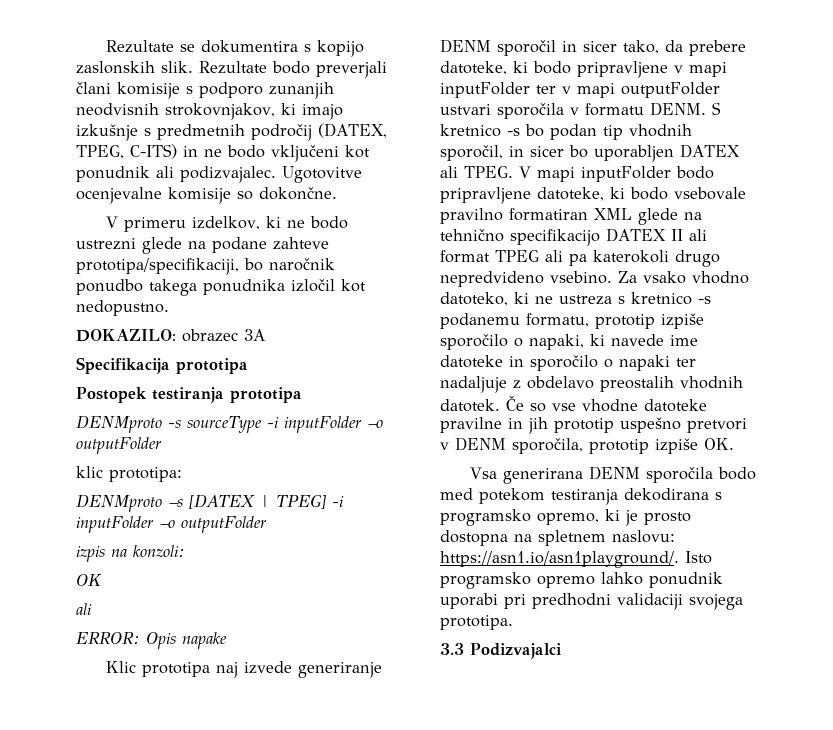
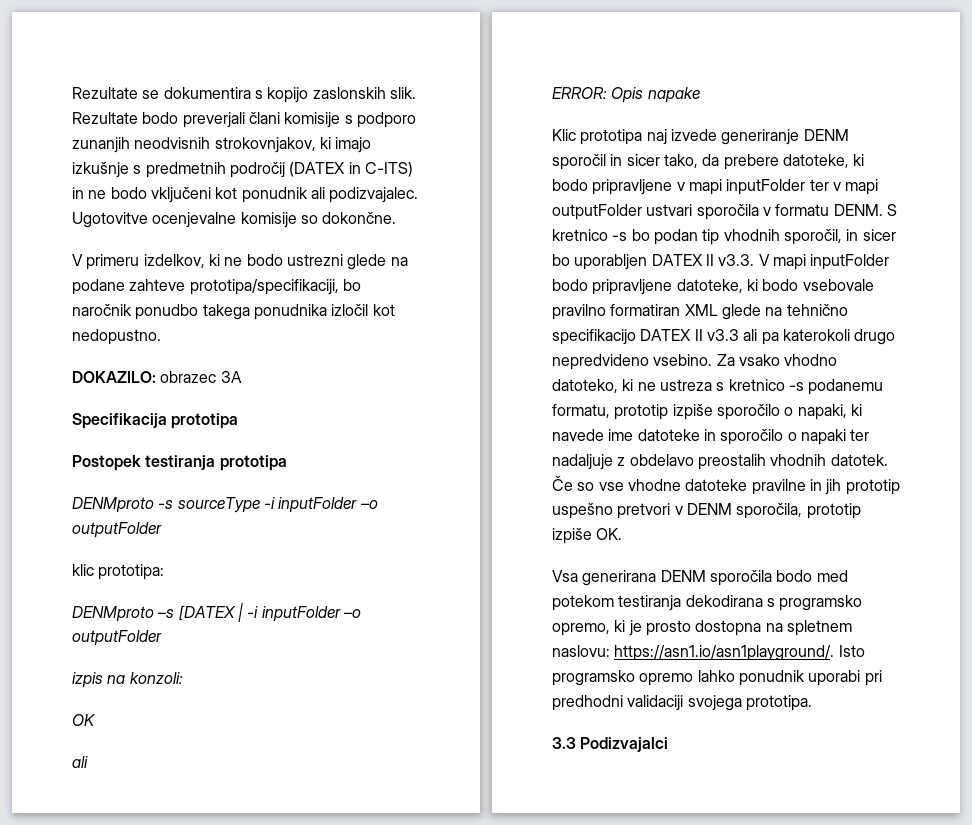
- Rezultate bodo preverjali člani komisije s podporo zunanjih neodvisnih strokovnjakov, ki imajo izkušnje s predmetnih področij (DATEX, TPEG, C-ITS) in ne bodo vključeni kot ponudnik ali podizvajalec.
+ Rezultate bodo preverjali člani komisije s podporo zunanjih neodvisnih strokovnjakov, ki imajo izkušnje s predmetnih področij (DATEX in C-ITS) in ne bodo vključeni kot ponudnik ali podizvajalec.
- DENMproto –s [DATEX | TPEG] -i inputFolder –o outputFolder
+ DENMproto –s [DATEX | -i inputFolder –o outputFolder
- S kretnico -s bo podan tip vhodnih sporočil, in sicer bo uporabljen DATEX ali TPEG. V mapi inputFolder bodo pripravljene datoteke, ki bodo vsebovale pravilno formatiran XML glede na tehnično specifikacijo DATEX II ali format TPEG ali pa katerokoli drugo nepredvideno vsebino.
+ S kretnico -s bo podan tip vhodnih sporočil, in sicer bo uporabljen DATEX II v3.3. V mapi inputFolder bodo pripravljene datoteke, ki bodo vsebovale pravilno formatiran XML glede na tehnično specifikacijo DATEX II v3.3 ali pa katerokoli drugo nepredvideno vsebino.

